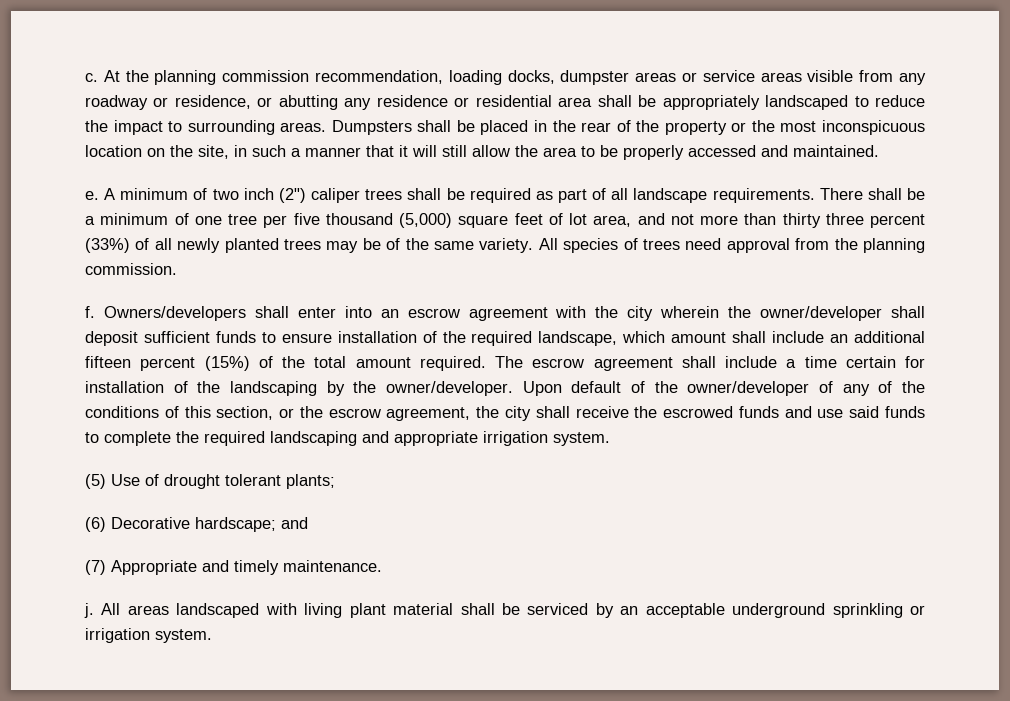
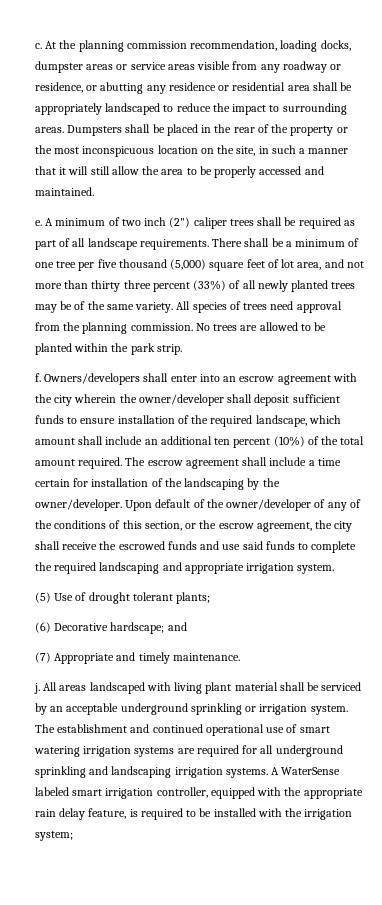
+ No trees are allowed to be planted within the park strip.
- Owners/developers shall enter into an escrow agreement with the city wherein the owner/developer shall deposit sufficient funds to ensure installation of the required landscape, which amount shall include an additional fifteen percent (15%) of the total amount required.
+ Owners/developers shall enter into an escrow agreement with the city wherein the owner/developer shall deposit sufficient funds to ensure installation of the required landscape, which amount shall include an additional ten percent (10%) of the total amount required.
+ The establishment and continued operational use of smart watering irrigation systems are required for all underground sprinkling and landscaping irrigation systems. A WaterSense labeled smart irrigation controller, equipped with the appropriate rain delay feature, is required to be installed with the irrigation system;

